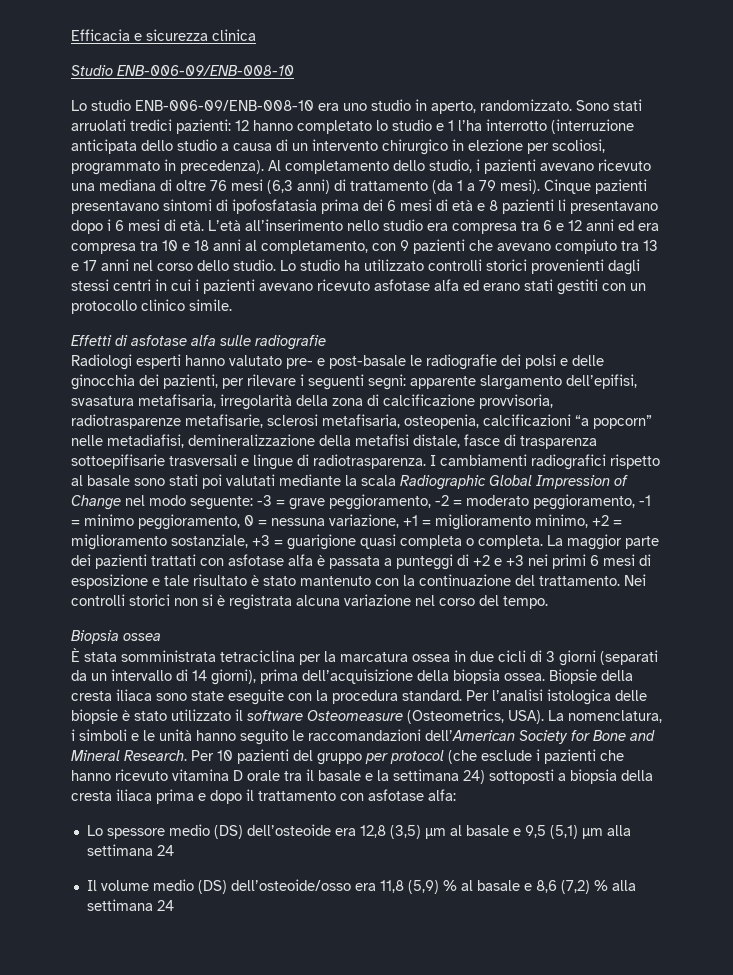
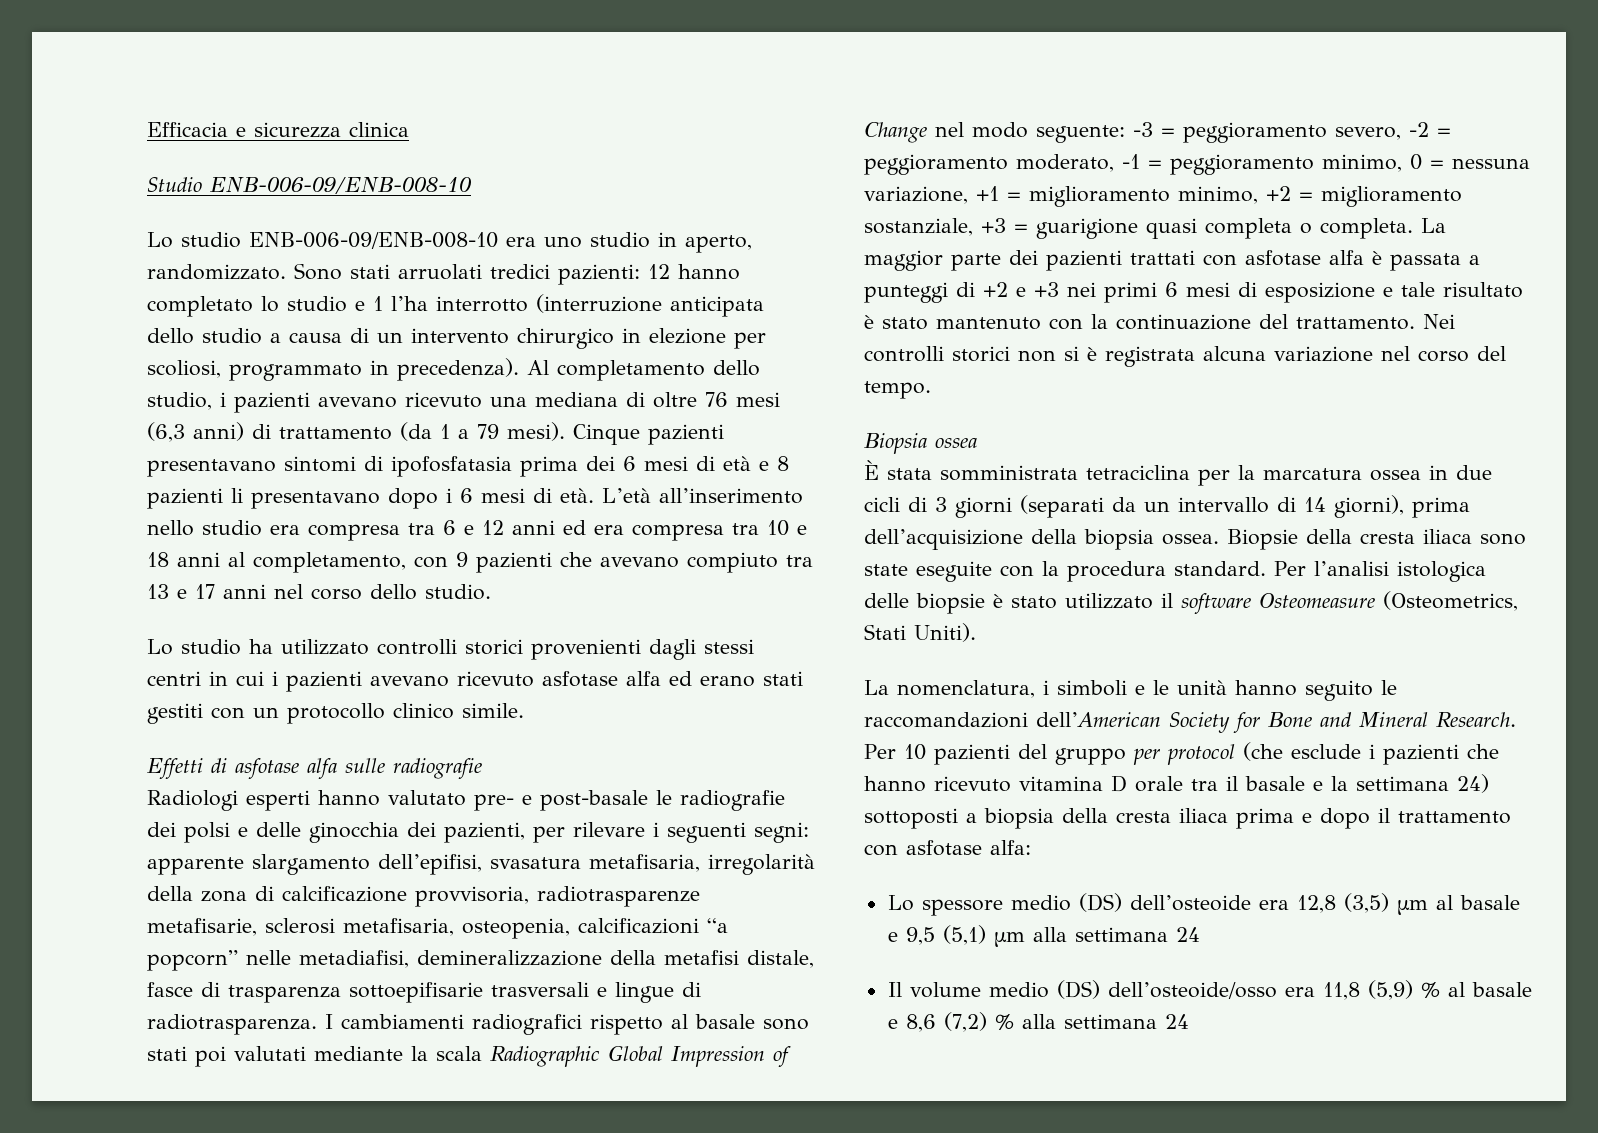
- L’età all’inserimento nello studio era compresa tra 6 e 12 anni ed era compresa tra 10 e 18 anni al completamento, con 9 pazienti che avevano compiuto tra 13 e 17 anni nel corso dello studio. Lo studio ha utilizzato controlli storici provenienti dagli stessi centri in cui i pazienti avevano ricevuto asfotase alfa ed erano stati gestiti con un protocollo clinico simile.
+ L’età all’inserimento nello studio era compresa tra 6 e 12 anni ed era compresa tra 10 e 18 anni al completamento, con 9 pazienti che avevano compiuto tra 13 e 17 anni nel corso dello studio.
+ Lo studio ha utilizzato controlli storici provenienti dagli stessi centri in cui i pazienti avevano ricevuto asfotase alfa ed erano stati gestiti con un protocollo clinico simile.
- I cambiamenti radiografici rispetto al basale sono stati poi valutati mediante la scala Radiographic Global Impression of Change nel modo seguente: -3 = grave peggioramento, -2 = moderato peggioramento, -1 = minimo peggioramento, 0 = nessuna variazione, +1 = miglioramento minimo, +2 = miglioramento sostanziale, +3 = guarigione quasi completa o completa.
+ I cambiamenti radiografici rispetto al basale sono stati poi valutati mediante la scala Radiographic Global Impression of Change nel modo seguente: -3 = peggioramento severo, -2 = peggioramento moderato, -1 = peggioramento minimo, 0 = nessuna variazione, +1 = miglioramento minimo, +2 = miglioramento sostanziale, +3 = guarigione quasi completa o completa.
- Per l’analisi istologica delle biopsie è stato utilizzato il software Osteomeasure (Osteometrics, USA). La nomenclatura, i simboli e le unità hanno seguito le raccomandazioni dell’American Society for Bone and Mineral Research.
+ Per l’analisi istologica delle biopsie è stato utilizzato il software Osteomeasure (Osteometrics, Stati Uniti).
+ La nomenclatura, i simboli e le unità hanno seguito le raccomandazioni dell’American Society for Bone and Mineral Research.

